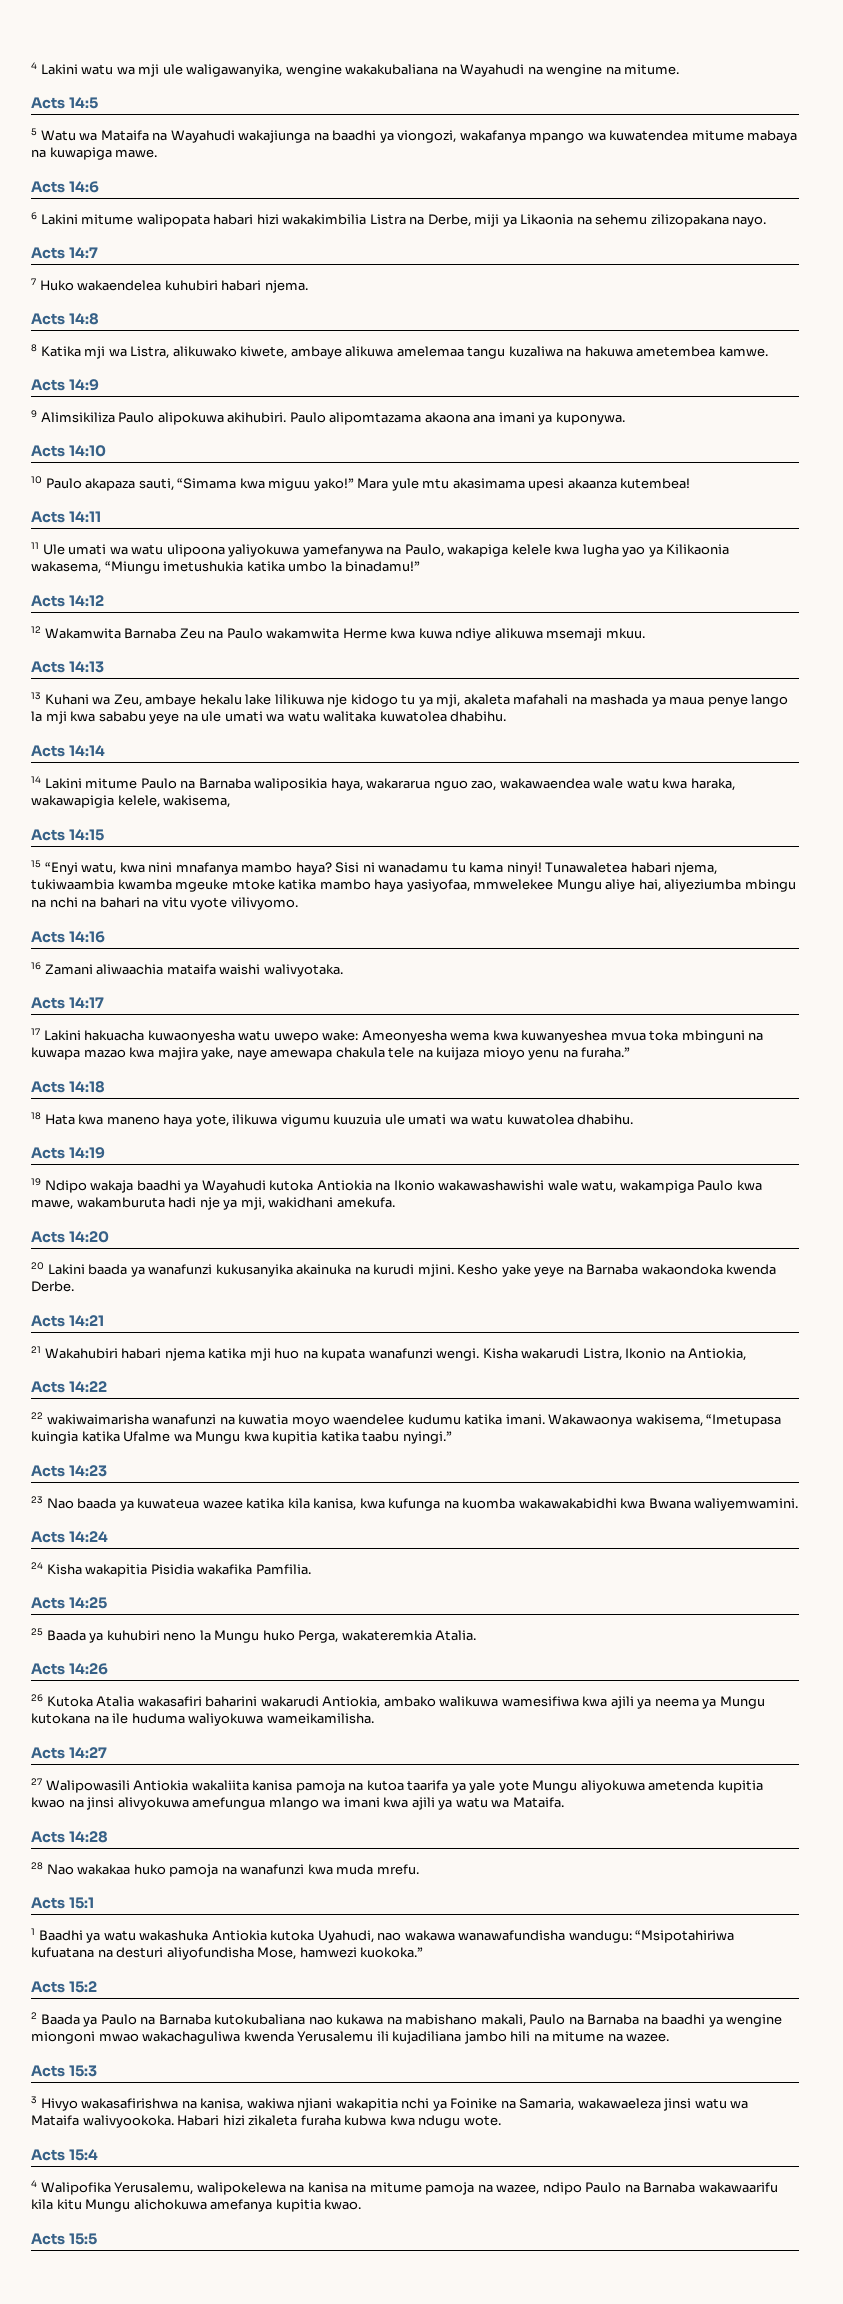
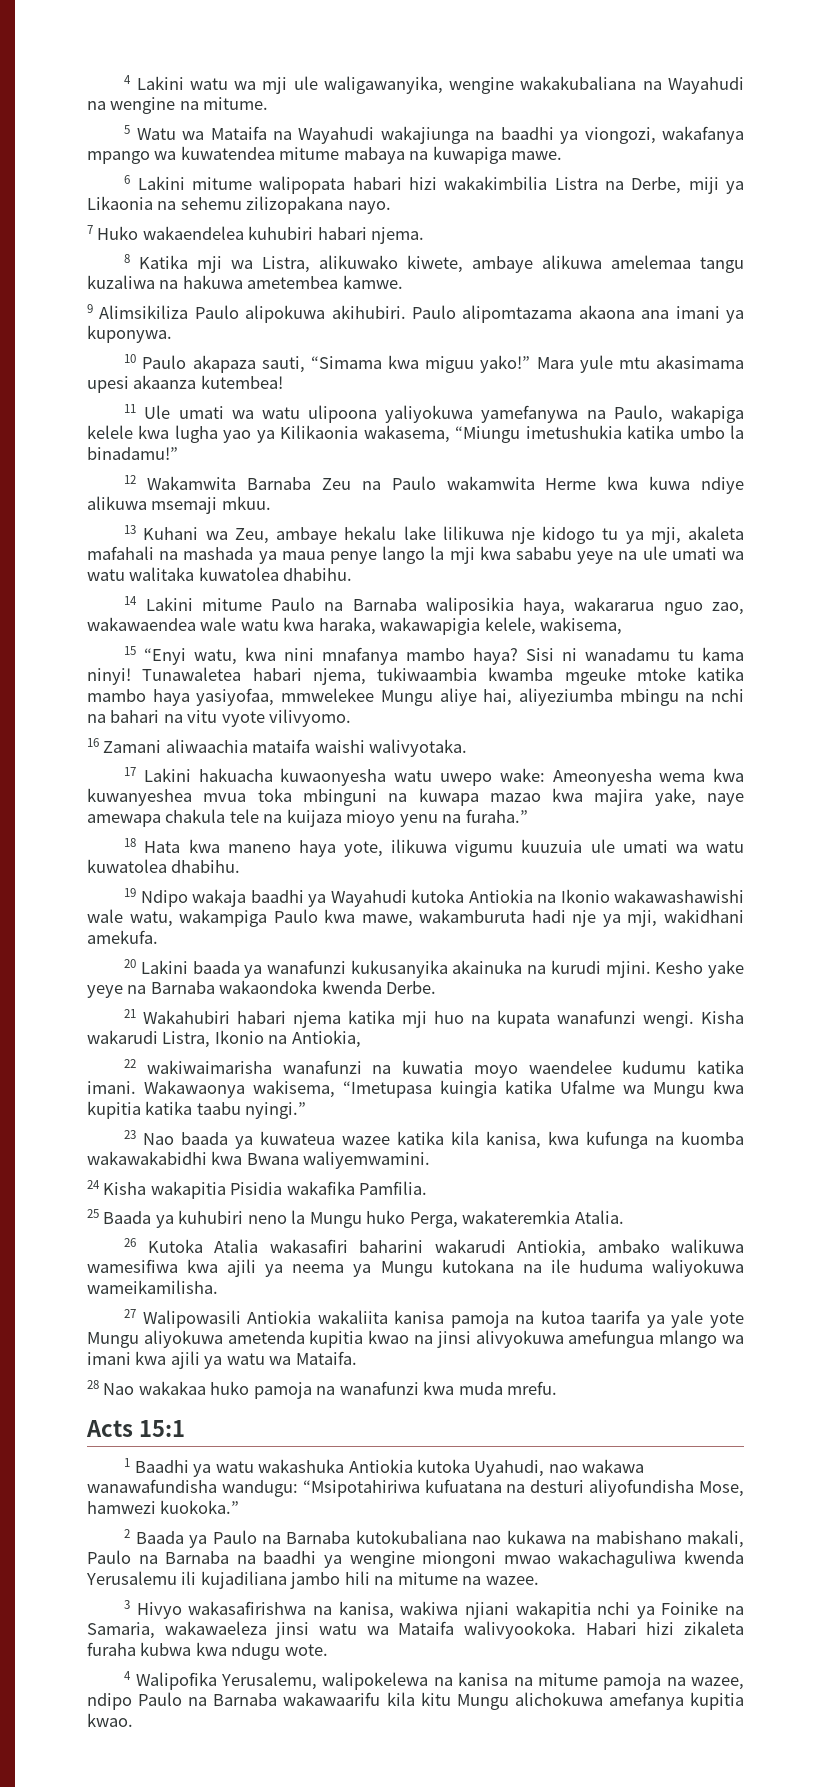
- Acts 14:5
- Acts 14:6
- Acts 14:7
- Acts 14:8
- Acts 14:9
- Acts 14:10
- Acts 14:11
- Acts 14:12
- Acts 14:13
- Acts 14:14
- Acts 14:15
- Acts 14:16
- Acts 14:17
- Acts 14:18
- Acts 14:19
- Acts 14:20
- Acts 14:21
- Acts 14:22
- Acts 14:23
- Acts 14:24
- Acts 14:25
- Acts 14:26
- Acts 14:27
- Acts 14:28
- Acts 15:2
- Acts 15:3
- Acts 15:4
- Acts 15:5

